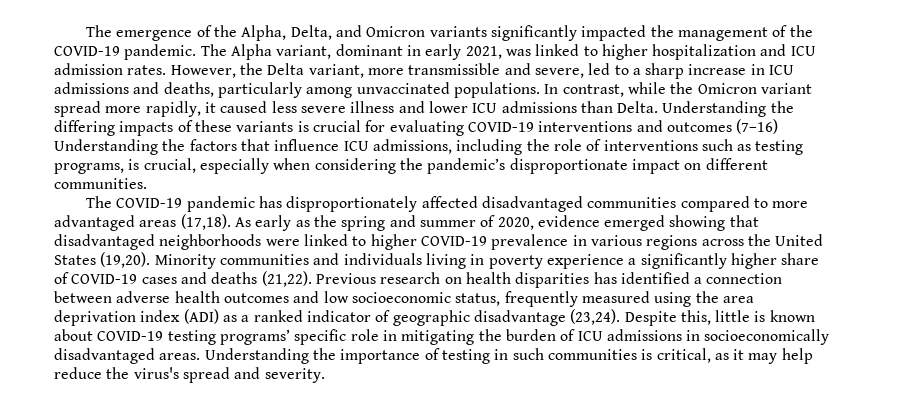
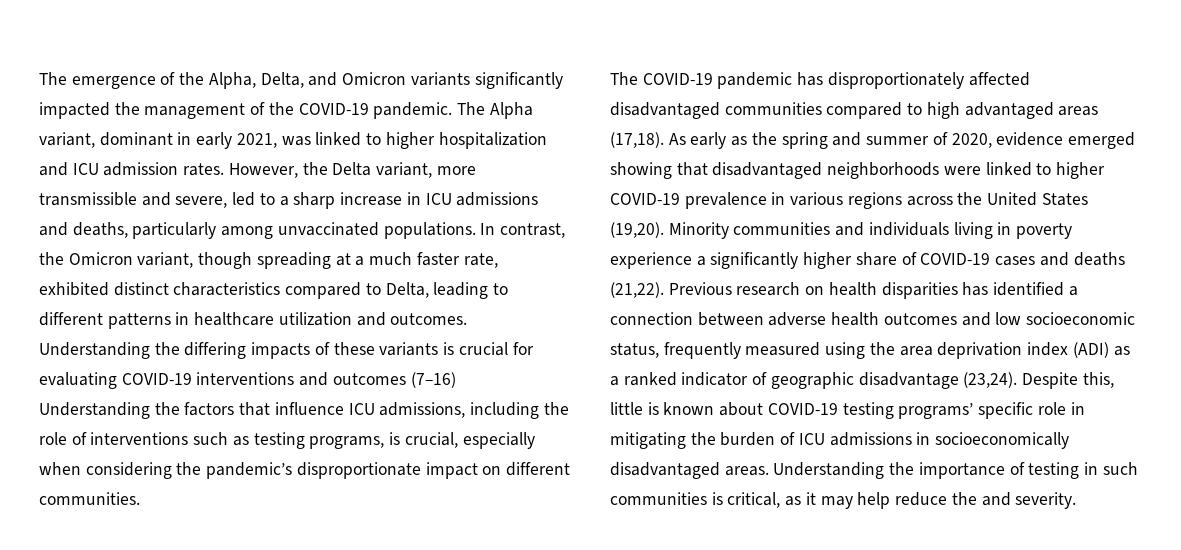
- In contrast, while the Omicron variant spread more rapidly, it caused less severe illness and lower ICU admissions than Delta.
+ In contrast, the Omicron variant, though spreading at a much faster rate, exhibited distinct characteristics compared to Delta, leading to different patterns in healthcare utilization and outcomes.
- The COVID-19 pandemic has disproportionately affected disadvantaged communities compared to more advantaged areas (17,18).
+ The COVID-19 pandemic has disproportionately affected disadvantaged communities compared to high advantaged areas (17,18).
- Understanding the importance of testing in such communities is critical, as it may help reduce the virus's spread and severity.
+ Understanding the importance of testing in such communities is critical, as it may help reduce the and severity.

